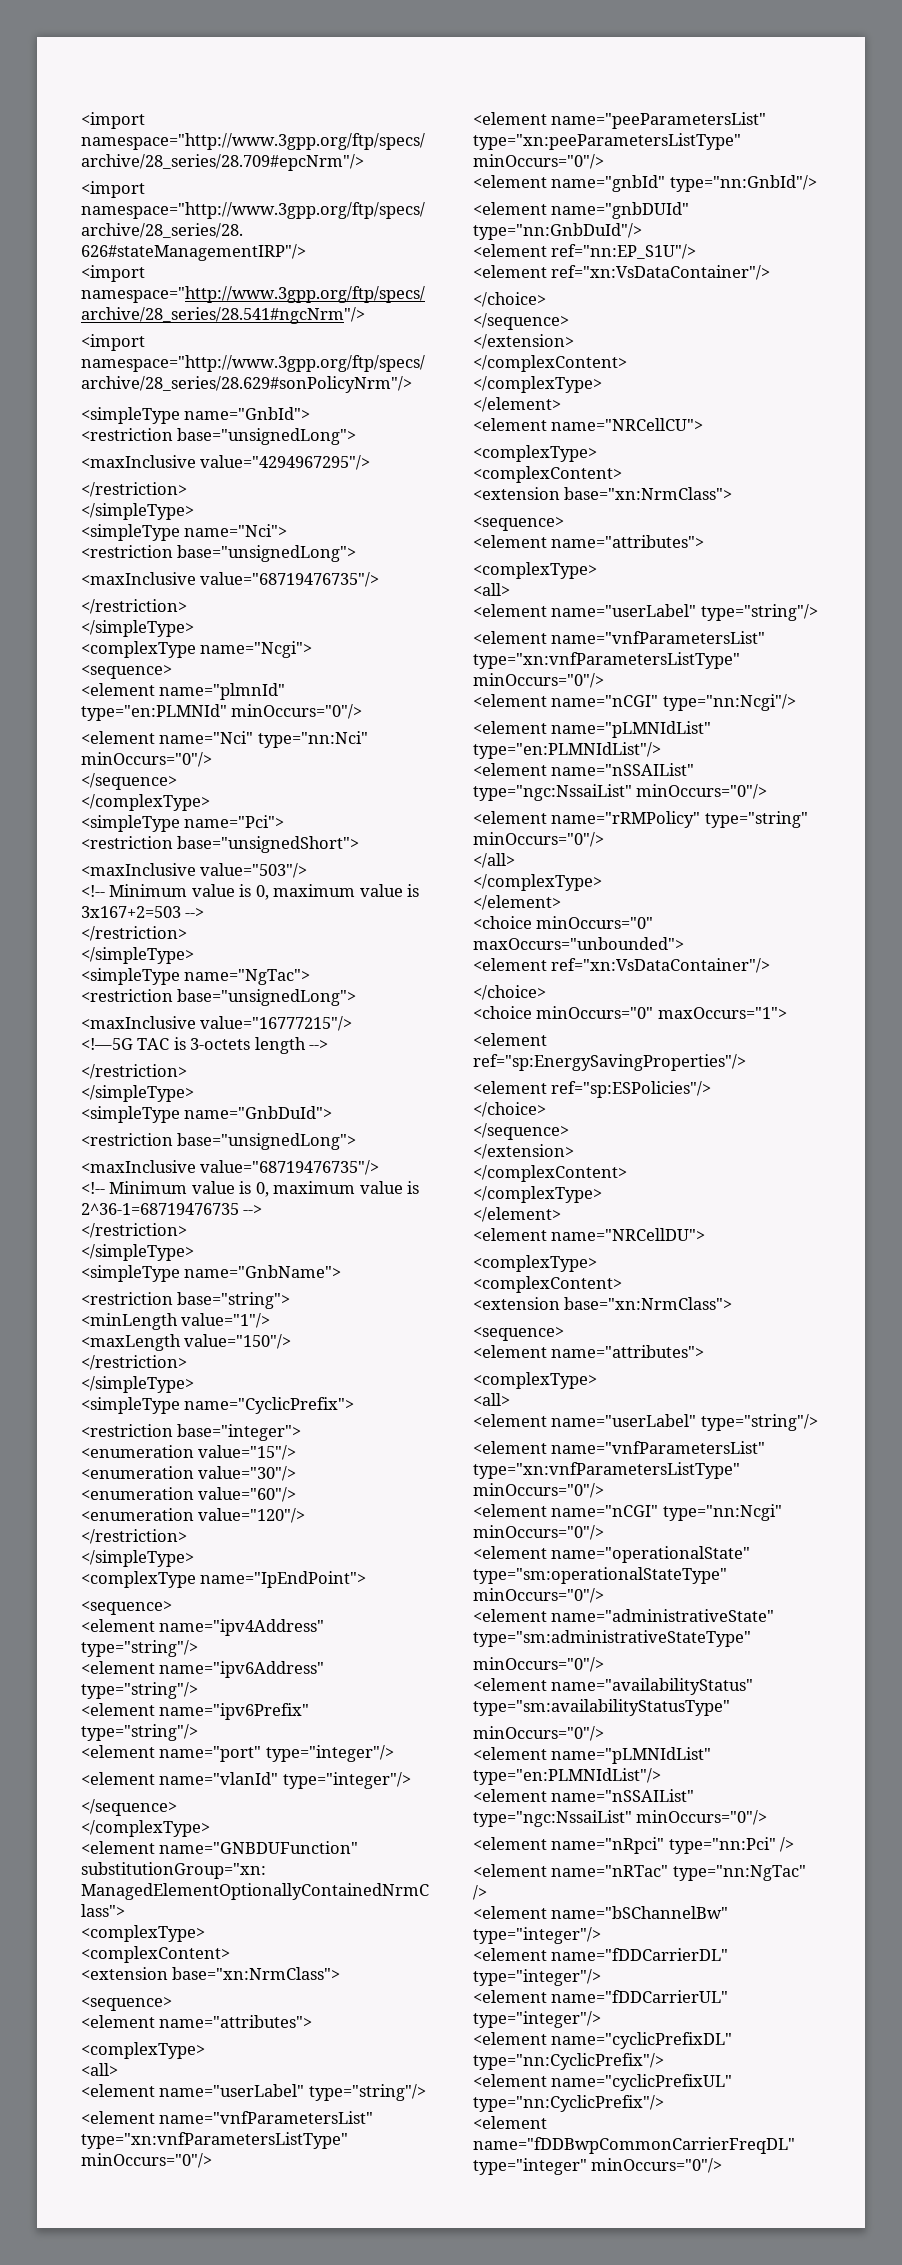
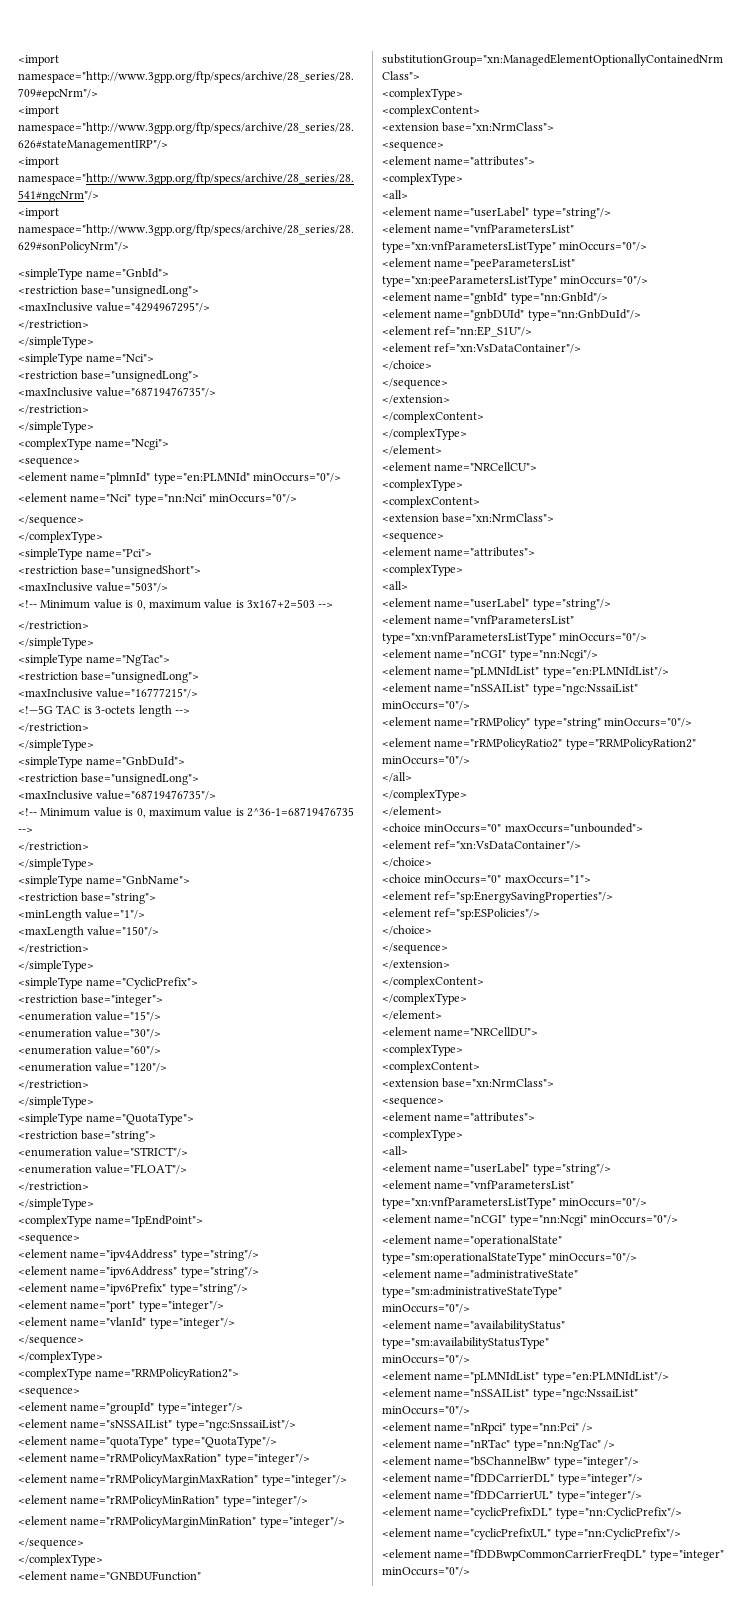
+ <simpleType name="QuotaType">
+ <restriction base="string">
+ <enumeration value="STRICT"/>
+ <enumeration value="FLOAT"/>
+ </restriction>
+ </simpleType>
+ <complexType name="RRMPolicyRation2">
+ <sequence>
+ <element name="groupId" type="integer"/>
+ <element name="sNSSAIList" type="ngc:SnssaiList"/>
+ <element name="quotaType" type="QuotaType"/>
+ <element name="rRMPolicyMaxRation" type="integer"/>
+ <element name="rRMPolicyMarginMaxRation" type="integer"/>
+ <element name="rRMPolicyMinRation" type="integer"/>
+ <element name="rRMPolicyMarginMinRation" type="integer"/>
+ </sequence>
+ </complexType>
+ <element name="rRMPolicyRatio2" type="RRMPolicyRation2" minOccurs="0"/>

